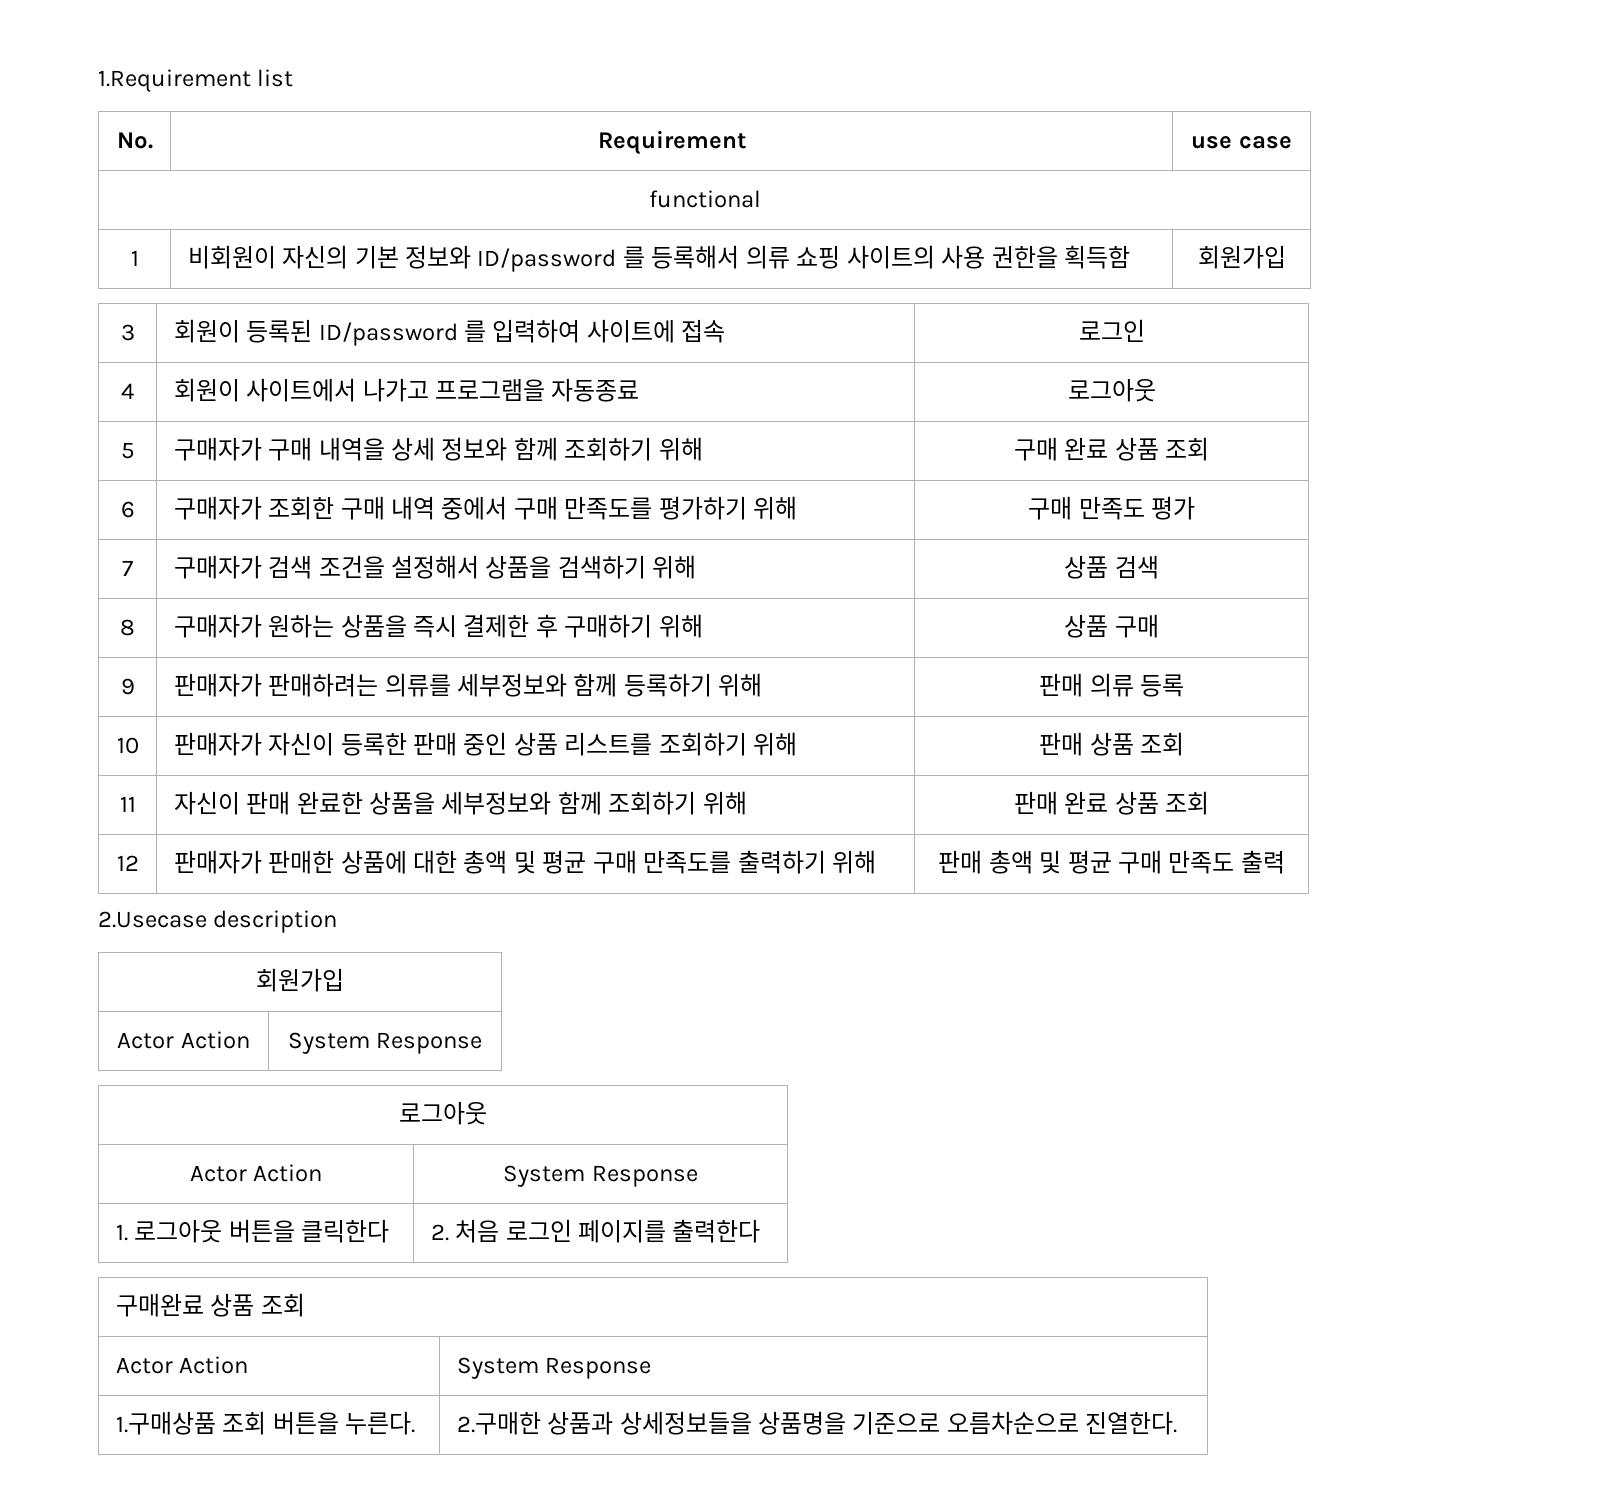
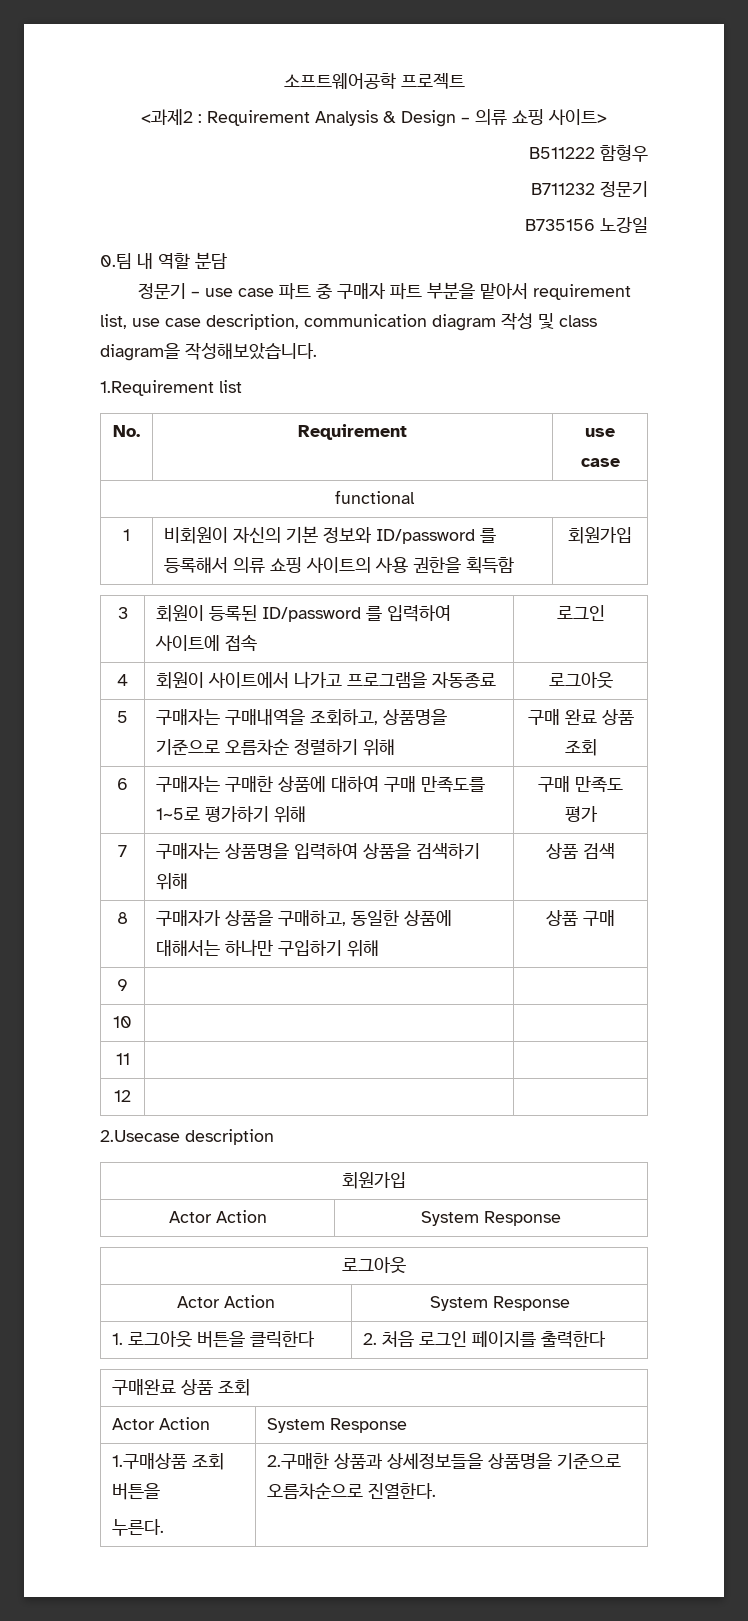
+ 소프트웨어공학 프로젝트
+ <과제2 : Requirement Analysis & Design – 의류 쇼핑 사이트>
+ B511222 함형우
+ B711232 정문기
+ B735156 노강일
+ 0.팀 내 역할 분담
+ 정문기 – use case 파트 중 구매자 파트 부분을 맡아서 requirement list, use case description, communication diagram 작성 및 class diagram을 작성해보았습니다.
- 5 | 구매자가 구매 내역을 상세 정보와 함께 조회하기 위해 | 구매 완료 상품 조회
+ 5 | 구매자는 구매내역을 조회하고, 상품명을 기준으로 오름차순 정렬하기 위해 | 구매 완료 상품 조회
- 6 | 구매자가 조회한 구매 내역 중에서 구매 만족도를 평가하기 위해 | 구매 만족도 평가
+ 6 | 구매자는 구매한 상품에 대하여 구매 만족도를 1~5로 평가하기 위해 | 구매 만족도 평가
- 7 | 구매자가 검색 조건을 설정해서 상품을 검색하기 위해 | 상품 검색
+ 7 | 구매자는 상품명을 입력하여 상품을 검색하기 위해 | 상품 검색
- 8 | 구매자가 원하는 상품을 즉시 결제한 후 구매하기 위해 | 상품 구매
- 9 | 판매자가 판매하려는 의류를 세부정보와 함께 등록하기 위해 | 판매 의류 등록
- 10 | 판매자가 자신이 등록한 판매 중인 상품 리스트를 조회하기 위해 | 판매 상품 조회
- 11 | 자신이 판매 완료한 상품을 세부정보와 함께 조회하기 위해 | 판매 완료 상품 조회
- 12 | 판매자가 판매한 상품에 대한 총액 및 평균 구매 만족도를 출력하기 위해 | 판매 총액 및 평균 구매 만족도 출력
+ 8 | 구매자가 상품을 구매하고, 동일한 상품에 대해서는 하나만 구입하기 위해 | 상품 구매
+ 9 | |
+ 10 | |
+ 11 | |
+ 12 | |
- 1.구매상품 조회 버튼을 누른다. | 2.구매한 상품과 상세정보들을 상품명을 기준으로 오름차순으로 진열한다.
+ 1.구매상품 조회 버튼을
+ 누른다. | 2.구매한 상품과 상세정보들을 상품명을 기준으로 오름차순으로 진열한다.

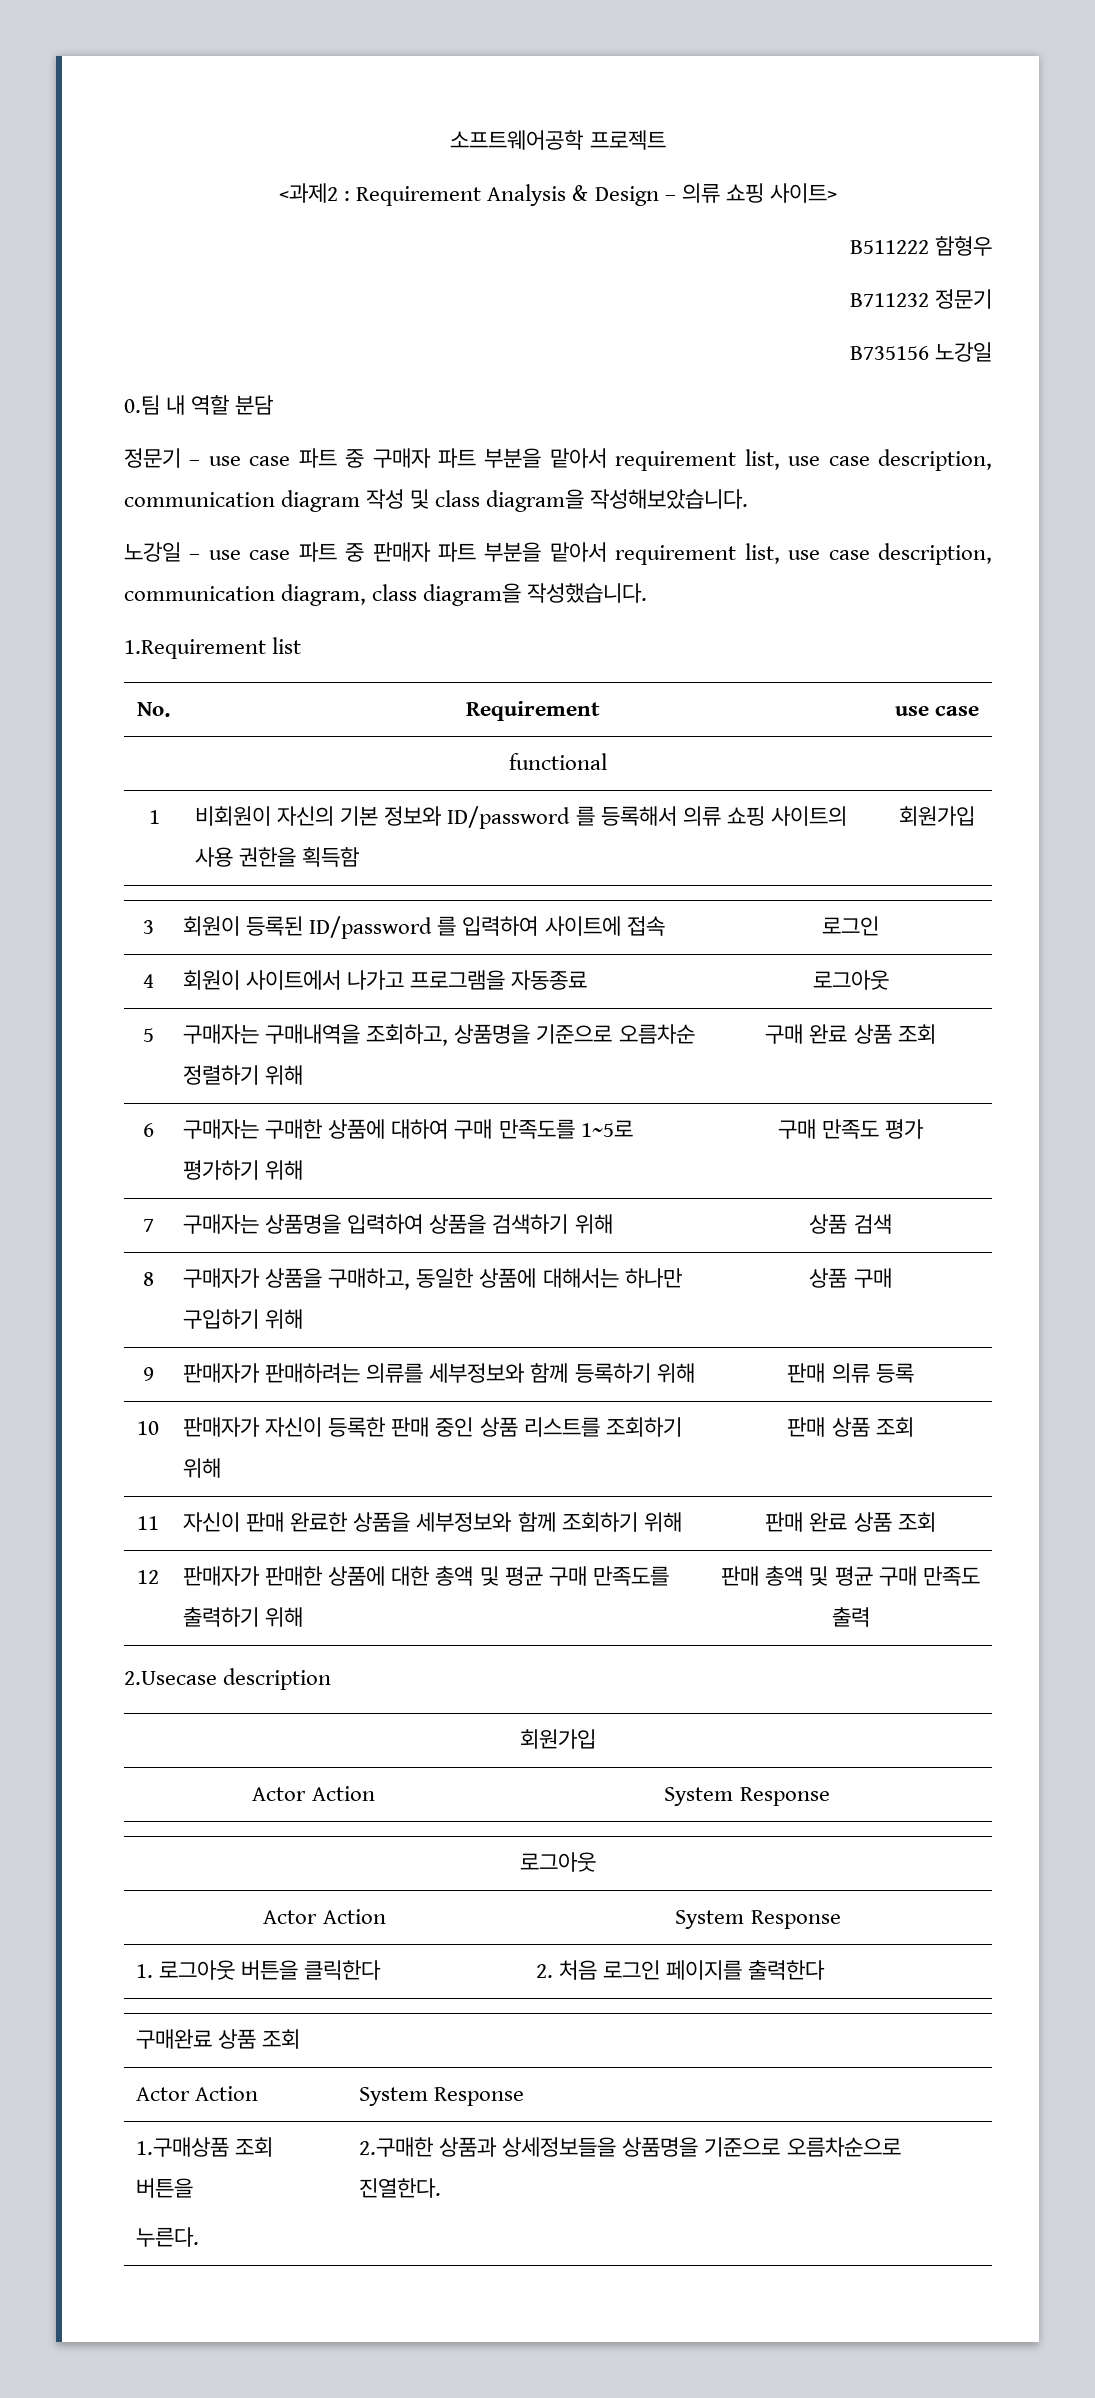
+ 노강일 – use case 파트 중 판매자 파트 부분을 맡아서 requirement list, use case description, communication diagram, class diagram을 작성했습니다.
- 9 | |
- 10 | |
- 11 | |
- 12 | |
+ 9 | 판매자가 판매하려는 의류를 세부정보와 함께 등록하기 위해 | 판매 의류 등록
+ 10 | 판매자가 자신이 등록한 판매 중인 상품 리스트를 조회하기 위해 | 판매 상품 조회
+ 11 | 자신이 판매 완료한 상품을 세부정보와 함께 조회하기 위해 | 판매 완료 상품 조회
+ 12 | 판매자가 판매한 상품에 대한 총액 및 평균 구매 만족도를 출력하기 위해 | 판매 총액 및 평균 구매 만족도 출력

